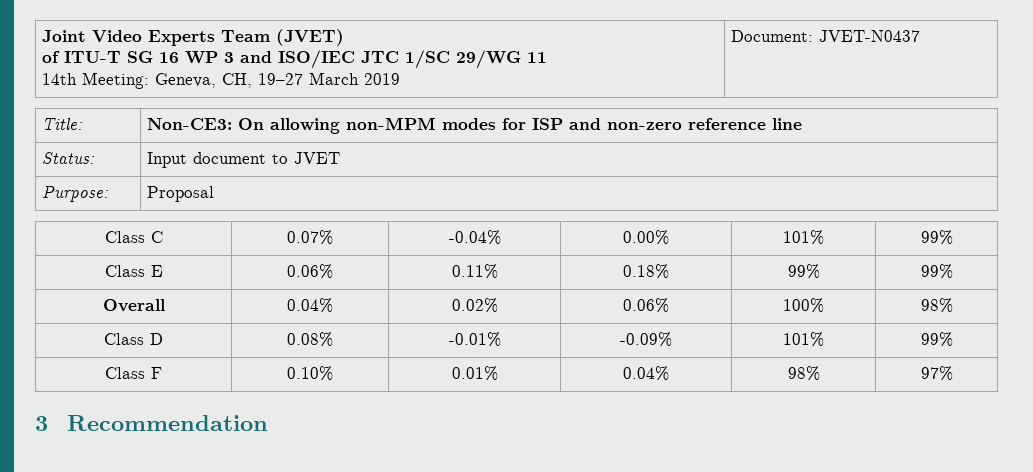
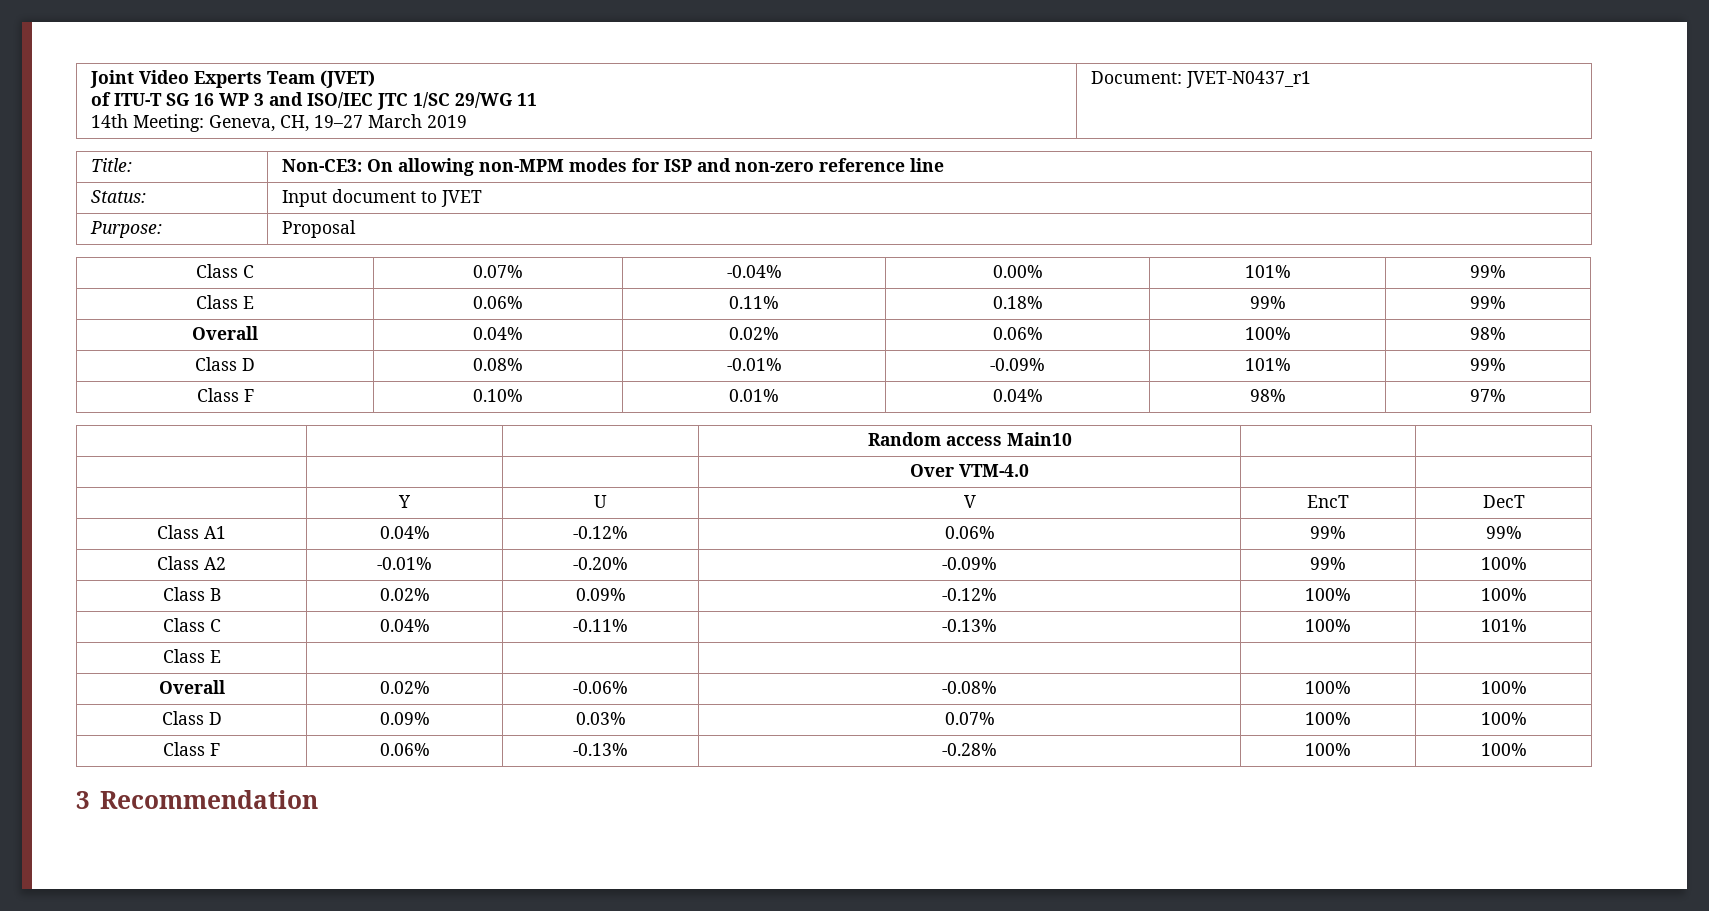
  Joint Video Experts Team (JVET)
  of ITU-T SG 16 WP 3 and ISO/IEC JTC 1/SC 29/WG 11
- 14th Meeting: Geneva, CH, 19–27 March 2019 | Document: JVET-N0437
+ 14th Meeting: Geneva, CH, 19–27 March 2019 | Document: JVET-N0437_r1
+ | | | Random access Main10 | |
+ | | | Over VTM-4.0 | |
+ | Y | U | V | EncT | DecT
+ Class A1 | 0.04% | -0.12% | 0.06% | 99% | 99%
+ Class A2 | -0.01% | -0.20% | -0.09% | 99% | 100%
+ Class B | 0.02% | 0.09% | -0.12% | 100% | 100%
+ Class C | 0.04% | -0.11% | -0.13% | 100% | 101%
+ Class E | | | | |
+ Overall | 0.02% | -0.06% | -0.08% | 100% | 100%
+ Class D | 0.09% | 0.03% | 0.07% | 100% | 100%
+ Class F | 0.06% | -0.13% | -0.28% | 100% | 100%

